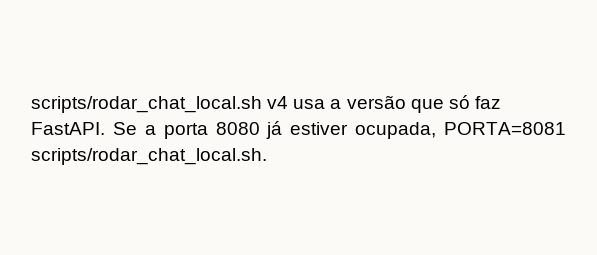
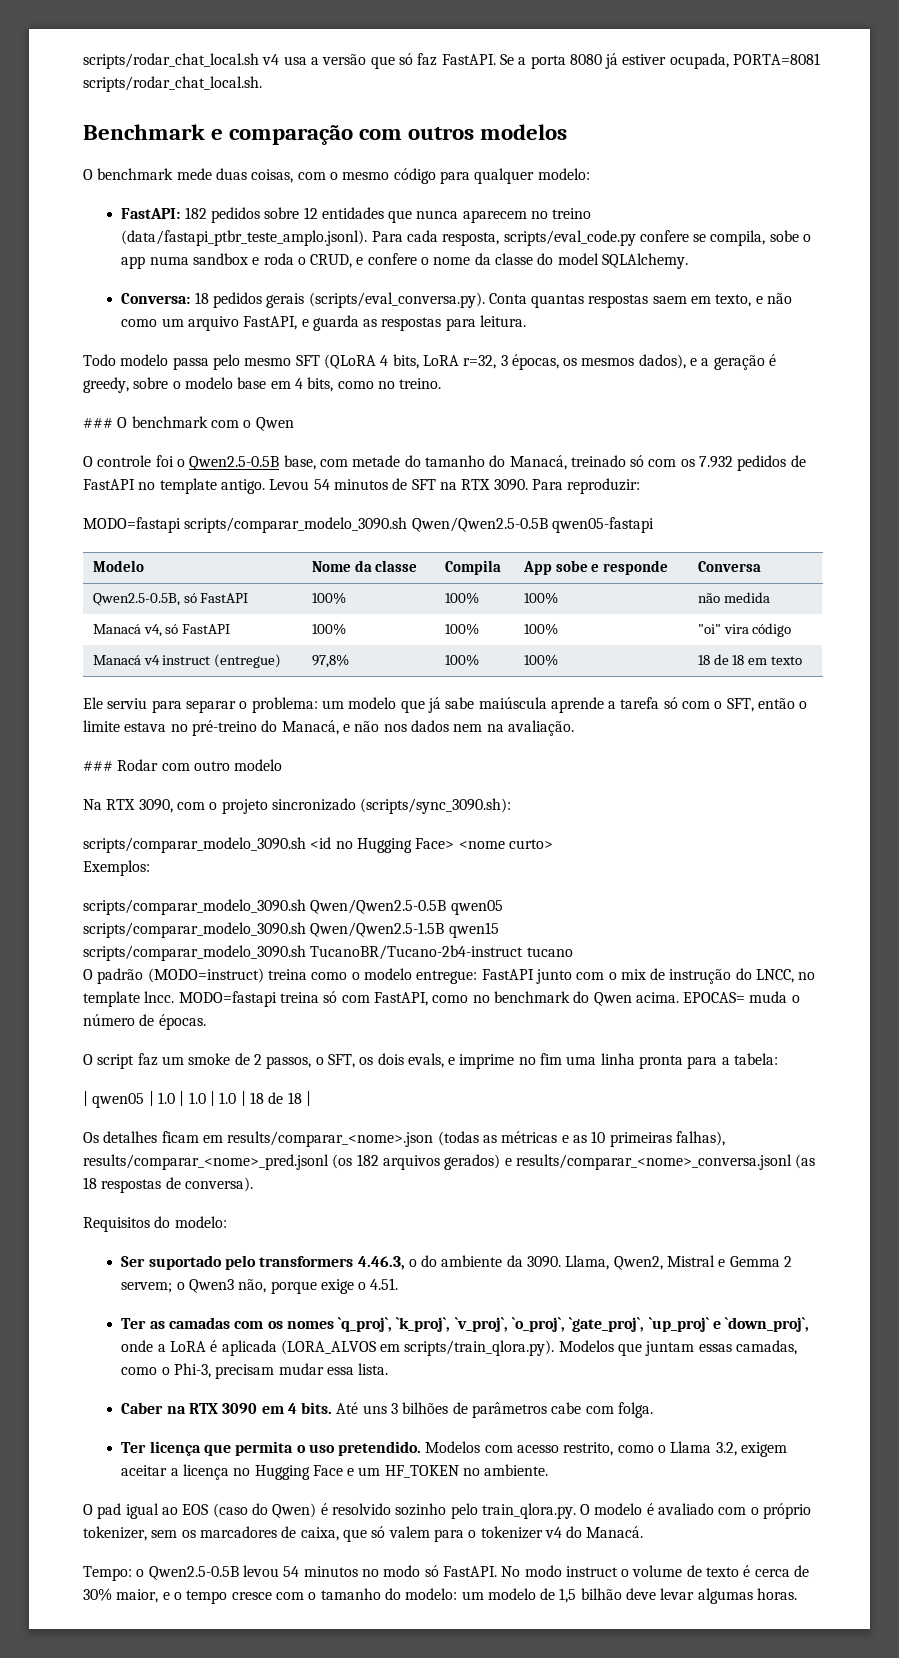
+ Benchmark e comparação com outros modelos
+ O benchmark mede duas coisas, com o mesmo código para qualquer modelo:
+ FastAPI: 182 pedidos sobre 12 entidades que nunca aparecem no treino (data/fastapi_ptbr_teste_amplo.jsonl). Para cada resposta, scripts/eval_code.py confere se compila, sobe o app numa sandbox e roda o CRUD, e confere o nome da classe do model SQLAlchemy.
+ Conversa: 18 pedidos gerais (scripts/eval_conversa.py). Conta quantas respostas saem em texto, e não como um arquivo FastAPI, e guarda as respostas para leitura.
+ Todo modelo passa pelo mesmo SFT (QLoRA 4 bits, LoRA r=32, 3 épocas, os mesmos dados), e a geração é greedy, sobre o modelo base em 4 bits, como no treino.
+ ### O benchmark com o Qwen
+ O controle foi o Qwen2.5-0.5B base, com metade do tamanho do Manacá, treinado só com os 7.932 pedidos de FastAPI no template antigo. Levou 54 minutos de SFT na RTX 3090. Para reproduzir:
+ MODO=fastapi scripts/comparar_modelo_3090.sh Qwen/Qwen2.5-0.5B qwen05-fastapi
+ Modelo | Nome da classe | Compila | App sobe e responde | Conversa
+ Qwen2.5-0.5B, só FastAPI | 100% | 100% | 100% | não medida
+ Manacá v4, só FastAPI | 100% | 100% | 100% | "oi" vira código
+ Manacá v4 instruct (entregue) | 97,8% | 100% | 100% | 18 de 18 em texto
+ Ele serviu para separar o problema: um modelo que já sabe maiúscula aprende a tarefa só com o SFT, então o limite estava no pré-treino do Manacá, e não nos dados nem na avaliação.
+ ### Rodar com outro modelo
+ Na RTX 3090, com o projeto sincronizado (scripts/sync_3090.sh):
+ scripts/comparar_modelo_3090.sh <id no Hugging Face> <nome curto>
+ Exemplos:
+ scripts/comparar_modelo_3090.sh Qwen/Qwen2.5-0.5B qwen05
+ scripts/comparar_modelo_3090.sh Qwen/Qwen2.5-1.5B qwen15
+ scripts/comparar_modelo_3090.sh TucanoBR/Tucano-2b4-instruct tucano
+ O padrão (MODO=instruct) treina como o modelo entregue: FastAPI junto com o mix de instrução do LNCC, no template lncc. MODO=fastapi treina só com FastAPI, como no benchmark do Qwen acima. EPOCAS= muda o número de épocas.
+ O script faz um smoke de 2 passos, o SFT, os dois evals, e imprime no fim uma linha pronta para a tabela:
+ | qwen05 | 1.0 | 1.0 | 1.0 | 18 de 18 |
+ Os detalhes ficam em results/comparar_<nome>.json (todas as métricas e as 10 primeiras falhas), results/comparar_<nome>_pred.jsonl (os 182 arquivos gerados) e results/comparar_<nome>_conversa.jsonl (as 18 respostas de conversa).
+ Requisitos do modelo:
+ Ser suportado pelo transformers 4.46.3, o do ambiente da 3090. Llama, Qwen2, Mistral e Gemma 2 servem; o Qwen3 não, porque exige o 4.51.
+ Ter as camadas com os nomes `q_proj`, `k_proj`, `v_proj`, `o_proj`, `gate_proj`, `up_proj` e `down_proj`, onde a LoRA é aplicada (LORA_ALVOS em scripts/train_qlora.py). Modelos que juntam essas camadas, como o Phi-3, precisam mudar essa lista.
+ Caber na RTX 3090 em 4 bits. Até uns 3 bilhões de parâmetros cabe com folga.
+ Ter licença que permita o uso pretendido. Modelos com acesso restrito, como o Llama 3.2, exigem aceitar a licença no Hugging Face e um HF_TOKEN no ambiente.
+ O pad igual ao EOS (caso do Qwen) é resolvido sozinho pelo train_qlora.py. O modelo é avaliado com o próprio tokenizer, sem os marcadores de caixa, que só valem para o tokenizer v4 do Manacá.
+ Tempo: o Qwen2.5-0.5B levou 54 minutos no modo só FastAPI. No modo instruct o volume de texto é cerca de 30% maior, e o tempo cresce com o tamanho do modelo: um modelo de 1,5 bilhão deve levar algumas horas.

